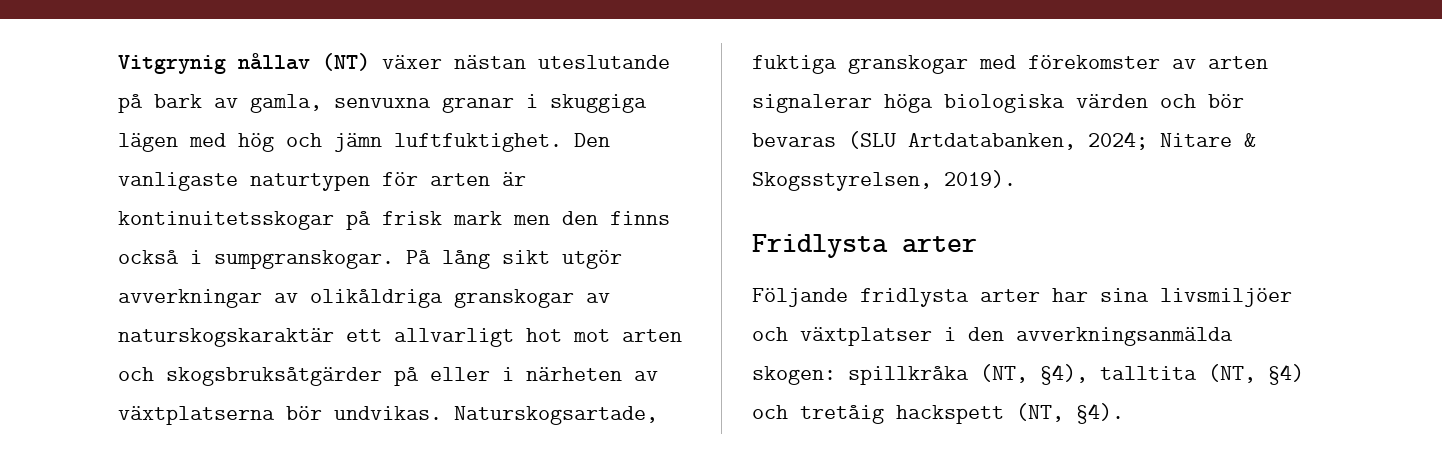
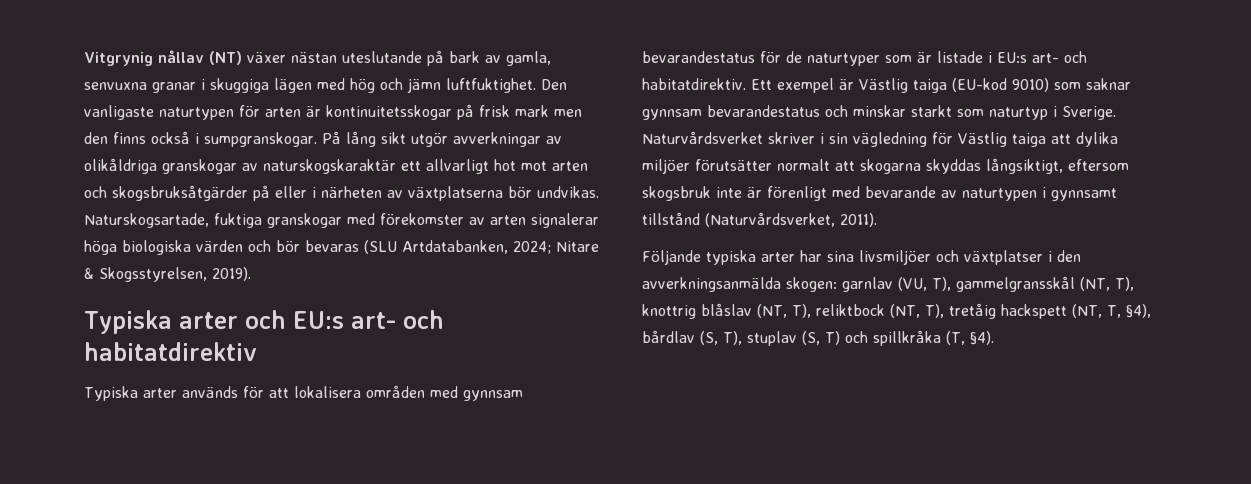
- Fridlysta arter
+ Typiska arter och EU:s art- och habitatdirektiv
+ Typiska arter används för att lokalisera områden med gynnsam bevarandestatus för de naturtyper som är listade i EU:s art- och habitatdirektiv. Ett exempel är Västlig taiga (EU-kod 9010) som saknar gynnsam bevarandestatus och minskar starkt som naturtyp i Sverige. Naturvårdsverket skriver i sin vägledning för Västlig taiga att dylika miljöer förutsätter normalt att skogarna skyddas långsiktigt, eftersom skogsbruk inte är förenligt med bevarande av naturtypen i gynnsamt tillstånd (Naturvårdsverket, 2011).
- Följande fridlysta arter har sina livsmiljöer och växtplatser i den avverkningsanmälda skogen: spillkråka (NT, §4), talltita (NT, §4) och tretåig hackspett (NT, §4).
+ Följande typiska arter har sina livsmiljöer och växtplatser i den avverkningsanmälda skogen: garnlav (VU, T), gammelgransskål (NT, T), knottrig blåslav (NT, T), reliktbock (NT, T), tretåig hackspett (NT, T, §4), bårdlav (S, T), stuplav (S, T) och spillkråka (T, §4).

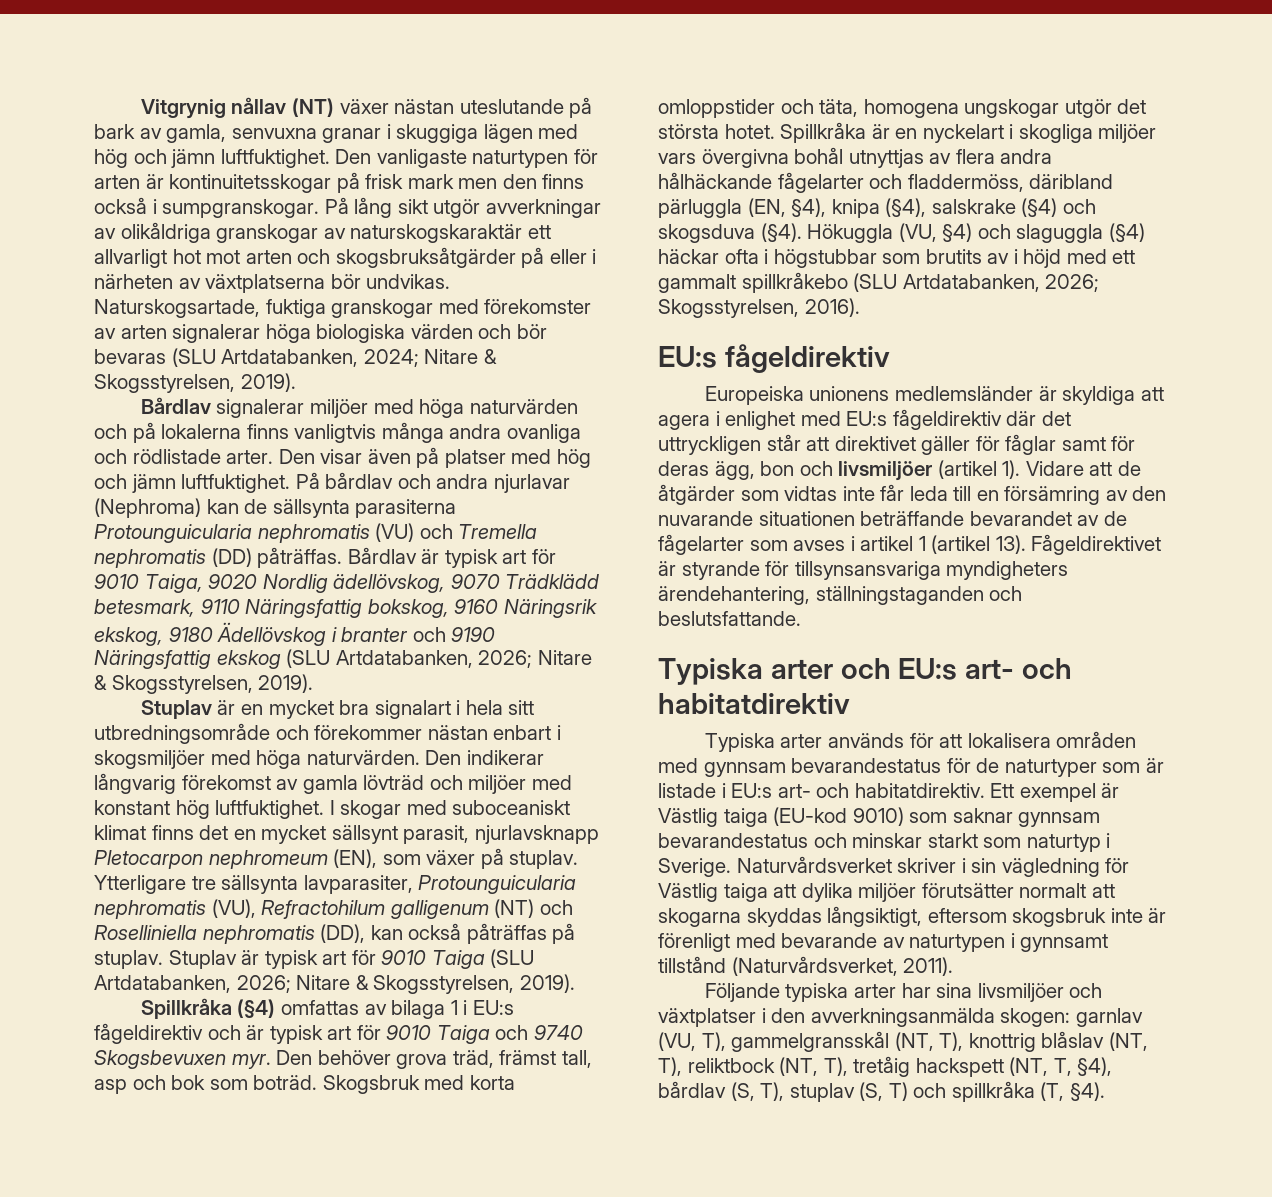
+ Bårdlav signalerar miljöer med höga naturvärden och på lokalerna finns vanligtvis många andra ovanliga och rödlistade arter. Den visar även på platser med hög och jämn luftfuktighet. På bårdlav och andra njurlavar (Nephroma) kan de sällsynta parasiterna Protounguicularia nephromatis (VU) och Tremella nephromatis (DD) påträffas. Bårdlav är typisk art för 9010 Taiga, 9020 Nordlig ädellövskog, 9070 Trädklädd betesmark, 9110 Näringsfattig bokskog, 9160 Näringsrik ekskog, 9180 Ädellövskog i branter och 9190 Näringsfattig ekskog (SLU Artdatabanken, 2026; Nitare & Skogsstyrelsen, 2019).
+ Stuplav är en mycket bra signalart i hela sitt utbredningsområde och förekommer nästan enbart i skogsmiljöer med höga naturvärden. Den indikerar långvarig förekomst av gamla lövträd och miljöer med konstant hög luftfuktighet. I skogar med suboceaniskt klimat finns det en mycket sällsynt parasit, njurlavsknapp Pletocarpon nephromeum (EN), som växer på stuplav. Ytterligare tre sällsynta lavparasiter, Protounguicularia nephromatis (VU), Refractohilum galligenum (NT) och Roselliniella nephromatis (DD), kan också påträffas på stuplav. Stuplav är typisk art för 9010 Taiga (SLU Artdatabanken, 2026; Nitare & Skogsstyrelsen, 2019).
+ Spillkråka (§4) omfattas av bilaga 1 i EU:s fågeldirektiv och är typisk art för 9010 Taiga och 9740 Skogsbevuxen myr. Den behöver grova träd, främst tall, asp och bok som boträd. Skogsbruk med korta omloppstider och täta, homogena ungskogar utgör det största hotet. Spillkråka är en nyckelart i skogliga miljöer vars övergivna bohål utnyttjas av flera andra hålhäckande fågelarter och fladdermöss, däribland pärluggla (EN, §4), knipa (§4), salskrake (§4) och skogsduva (§4). Hökuggla (VU, §4) och slaguggla (§4) häckar ofta i högstubbar som brutits av i höjd med ett gammalt spillkråkebo (SLU Artdatabanken, 2026; Skogsstyrelsen, 2016).
+ EU:s fågeldirektiv
+ Europeiska unionens medlemsländer är skyldiga att agera i enlighet med EU:s fågeldirektiv där det uttryckligen står att direktivet gäller för fåglar samt för deras ägg, bon och livsmiljöer (artikel 1). Vidare att de åtgärder som vidtas inte får leda till en försämring av den nuvarande situationen beträffande bevarandet av de fågelarter som avses i artikel 1 (artikel 13). Fågeldirektivet är styrande för tillsynsansvariga myndigheters ärendehantering, ställningstaganden och beslutsfattande.

